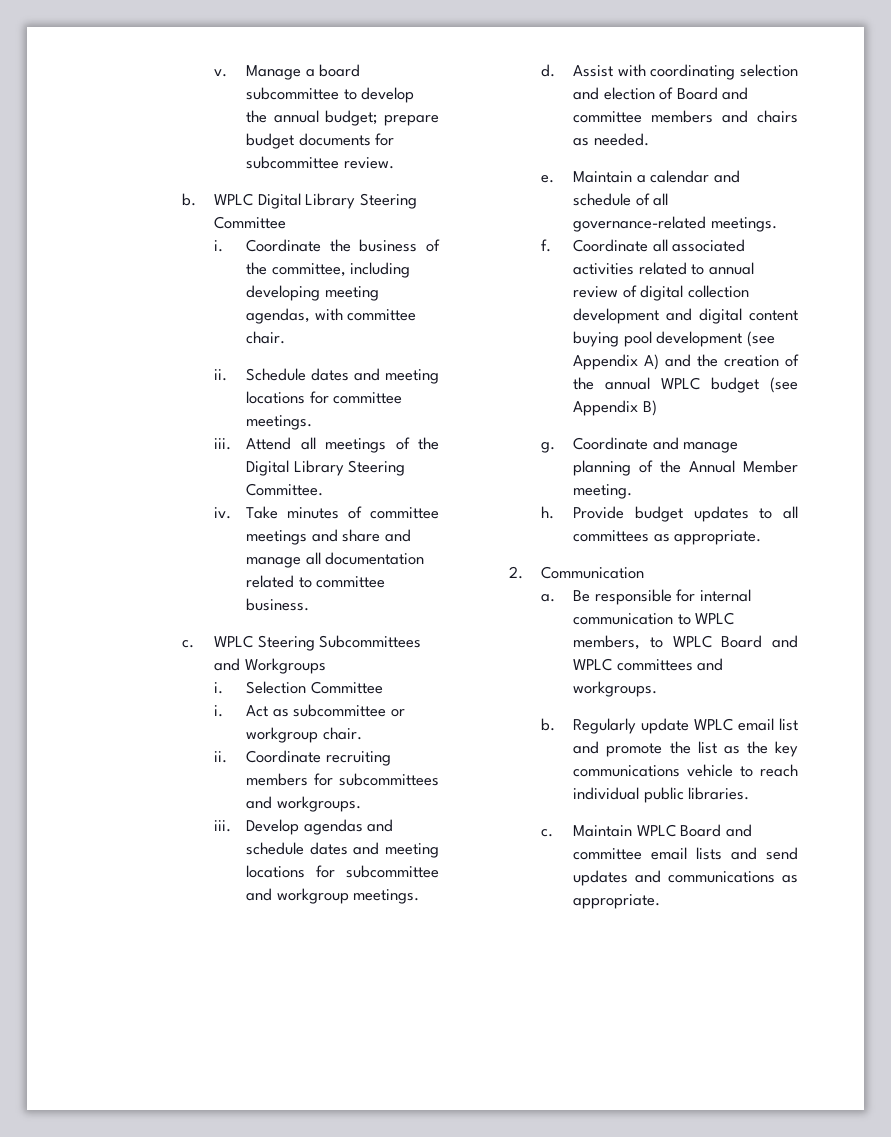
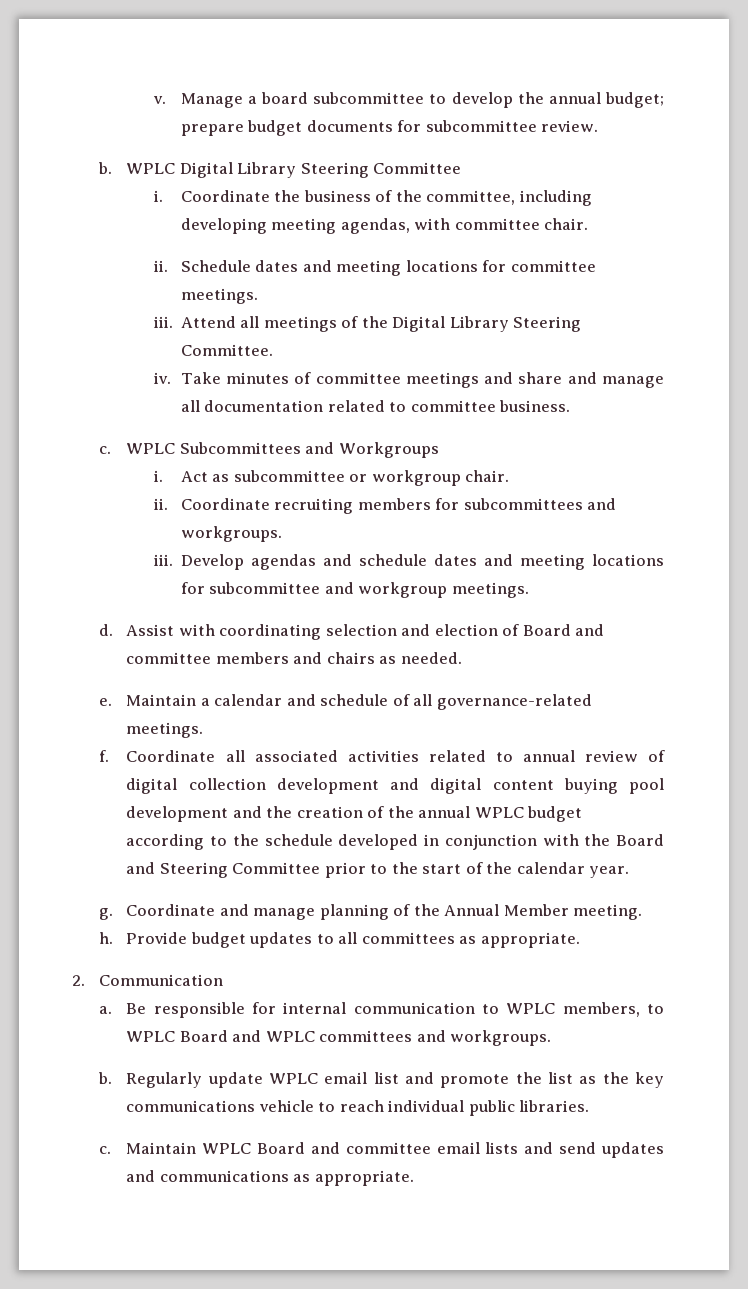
- WPLC Steering Subcommittees and Workgroups
+ WPLC Subcommittees and Workgroups
- i. Selection Committee
- Coordinate all associated activities related to annual review of digital collection development and digital content buying pool development (see Appendix A) and the creation of the annual WPLC budget (see Appendix B)
+ Coordinate all associated activities related to annual review of digital collection development and digital content buying pool development and the creation of the annual WPLC budget according to the schedule developed in conjunction with the Board and Steering Committee prior to the start of the calendar year.

